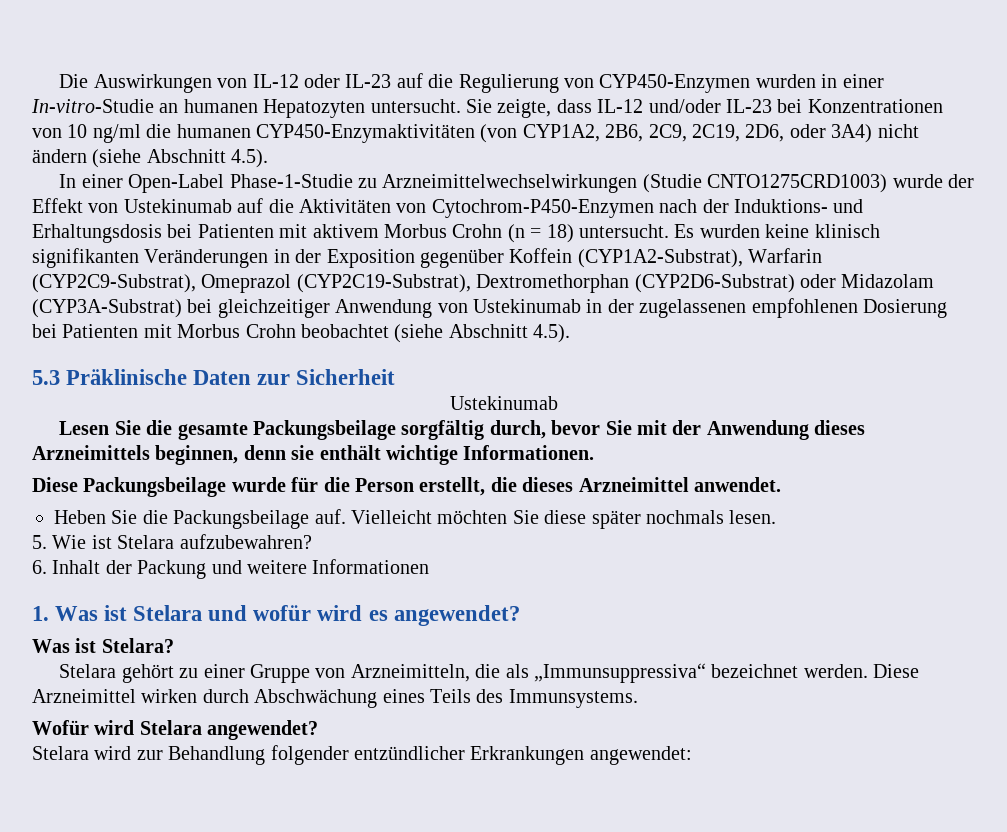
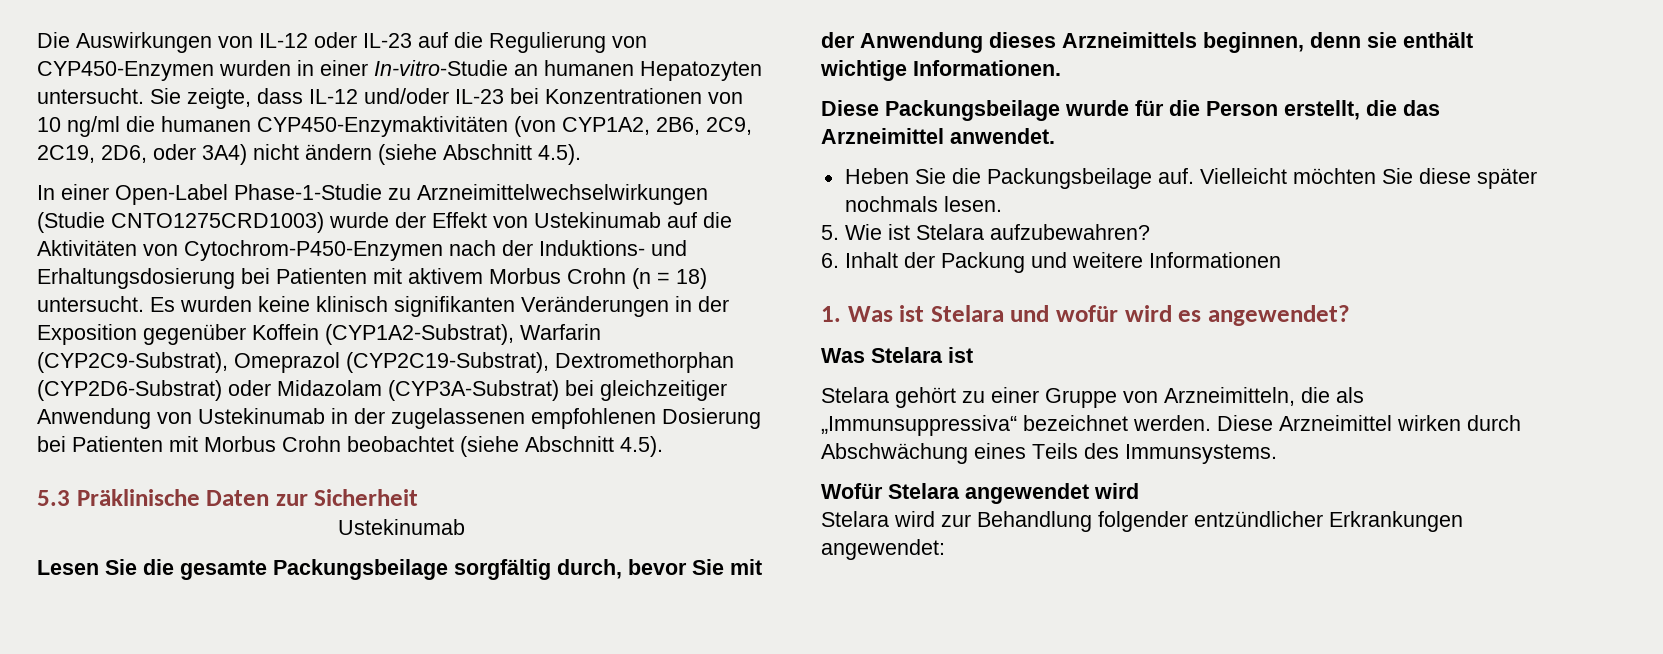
- In einer Open-Label Phase-1-Studie zu Arzneimittelwechselwirkungen (Studie CNTO1275CRD1003) wurde der Effekt von Ustekinumab auf die Aktivitäten von Cytochrom-P450-Enzymen nach der Induktions- und Erhaltungsdosis bei Patienten mit aktivem Morbus Crohn (n = 18) untersucht.
+ In einer Open-Label Phase-1-Studie zu Arzneimittelwechselwirkungen (Studie CNTO1275CRD1003) wurde der Effekt von Ustekinumab auf die Aktivitäten von Cytochrom-P450-Enzymen nach der Induktions- und Erhaltungsdosierung bei Patienten mit aktivem Morbus Crohn (n = 18) untersucht.
- Diese Packungsbeilage wurde für die Person erstellt, die dieses Arzneimittel anwendet.
+ Diese Packungsbeilage wurde für die Person erstellt, die das Arzneimittel anwendet.
- Was ist Stelara?
+ Was Stelara ist
- Wofür wird Stelara angewendet?
+ Wofür Stelara angewendet wird

